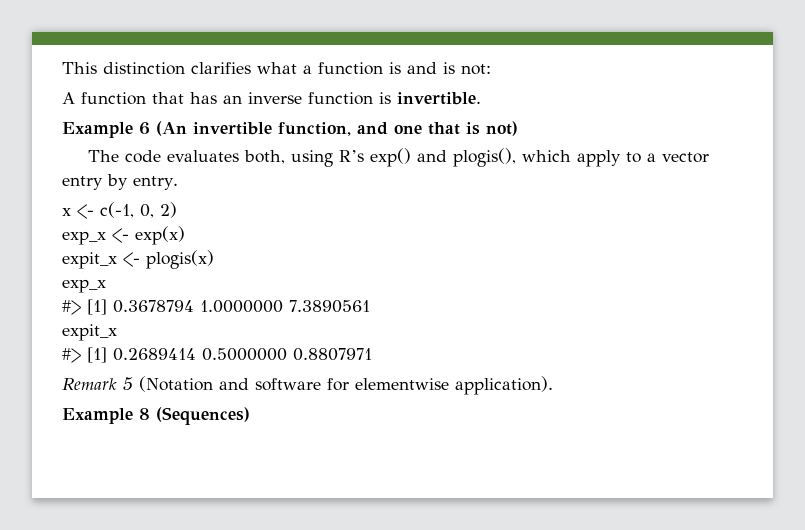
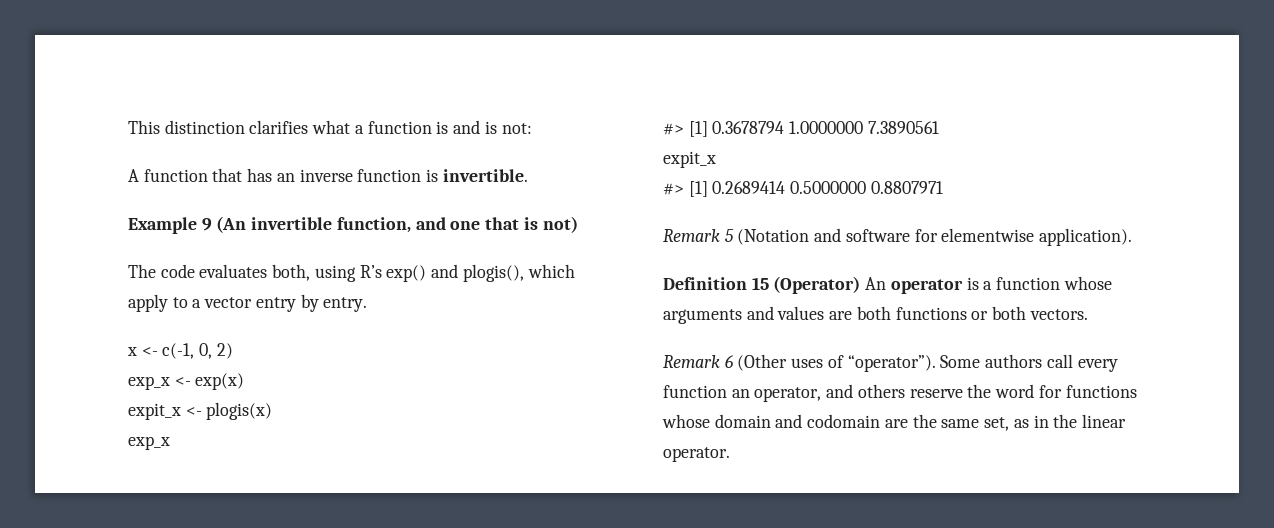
- Example 6 (An invertible function, and one that is not)
+ Example 9 (An invertible function, and one that is not)
- Example 8 (Sequences)
+ Definition 15 (Operator) An operator is a function whose arguments and values are both functions or both vectors.
+ Remark 6 (Other uses of “operator”). Some authors call every function an operator, and others reserve the word for functions whose domain and codomain are the same set, as in the linear operator.

